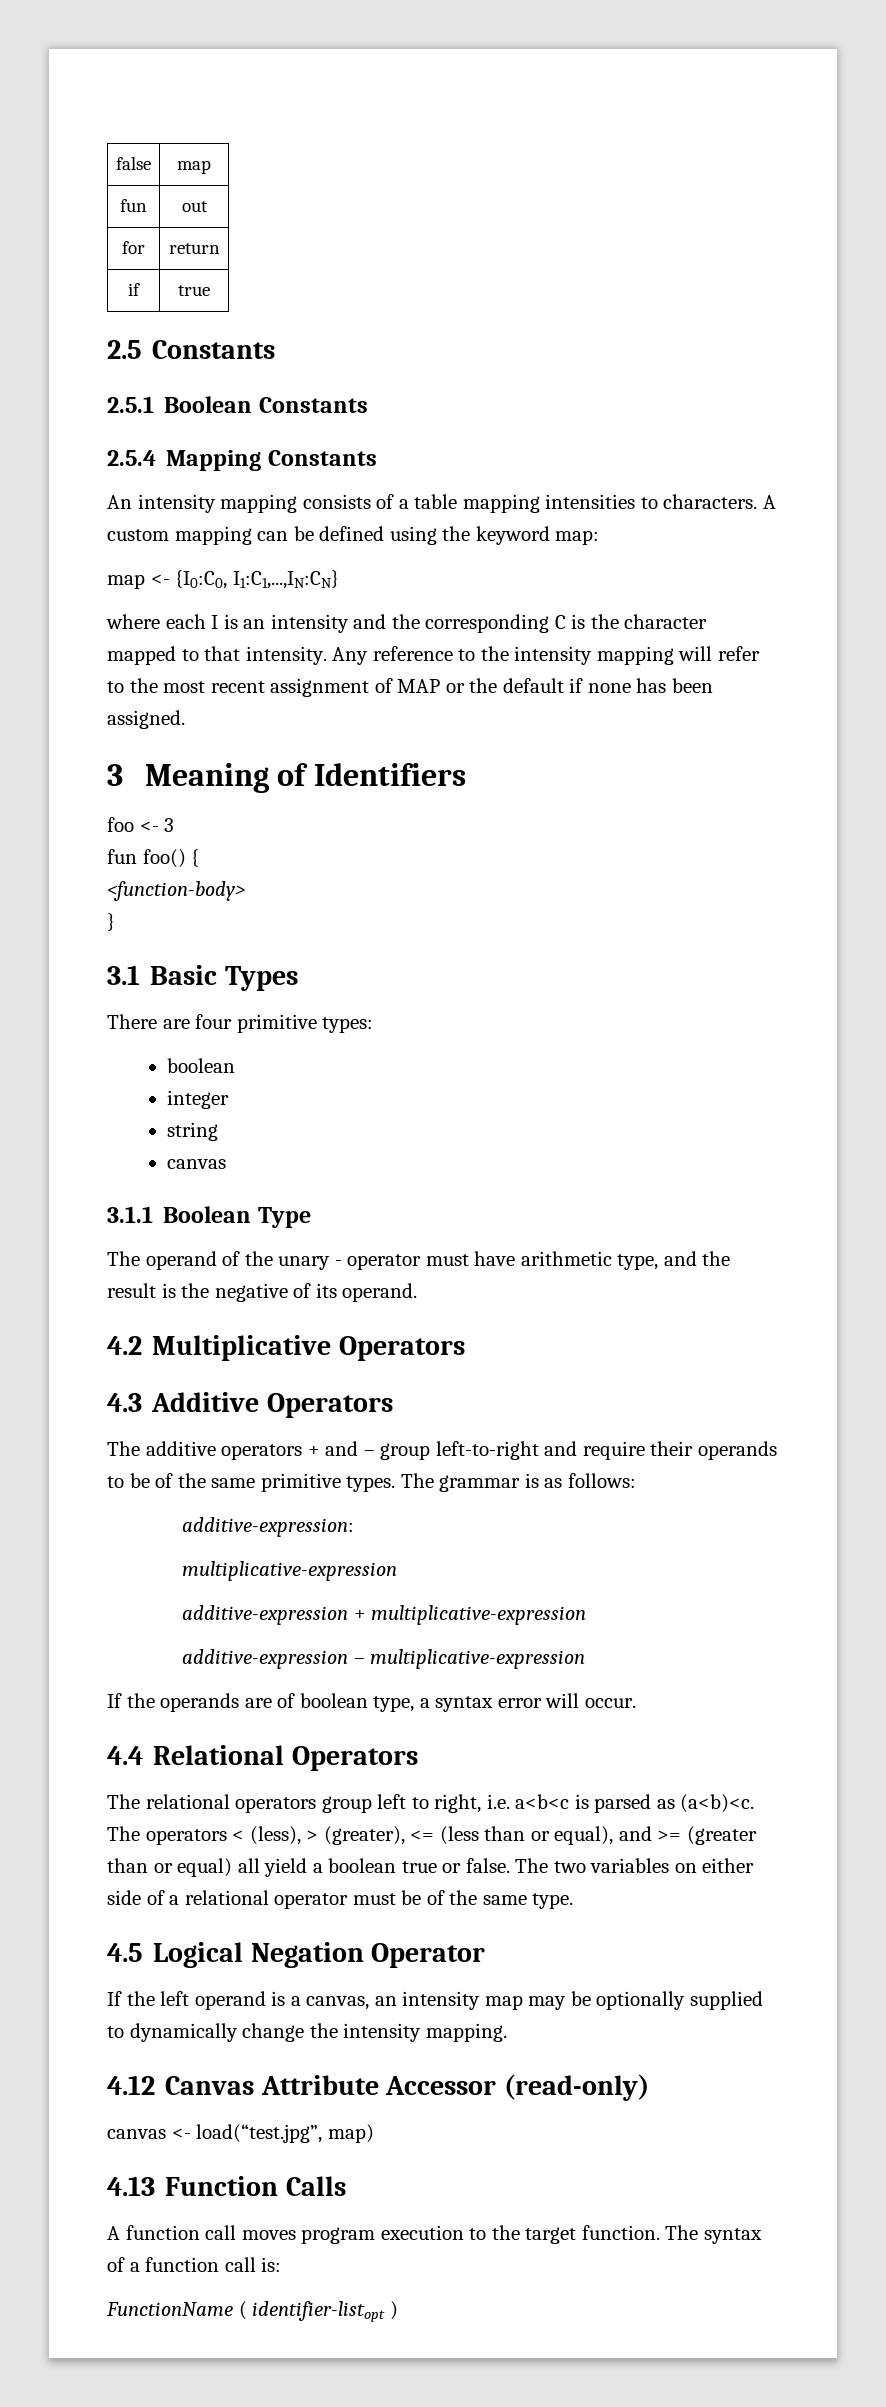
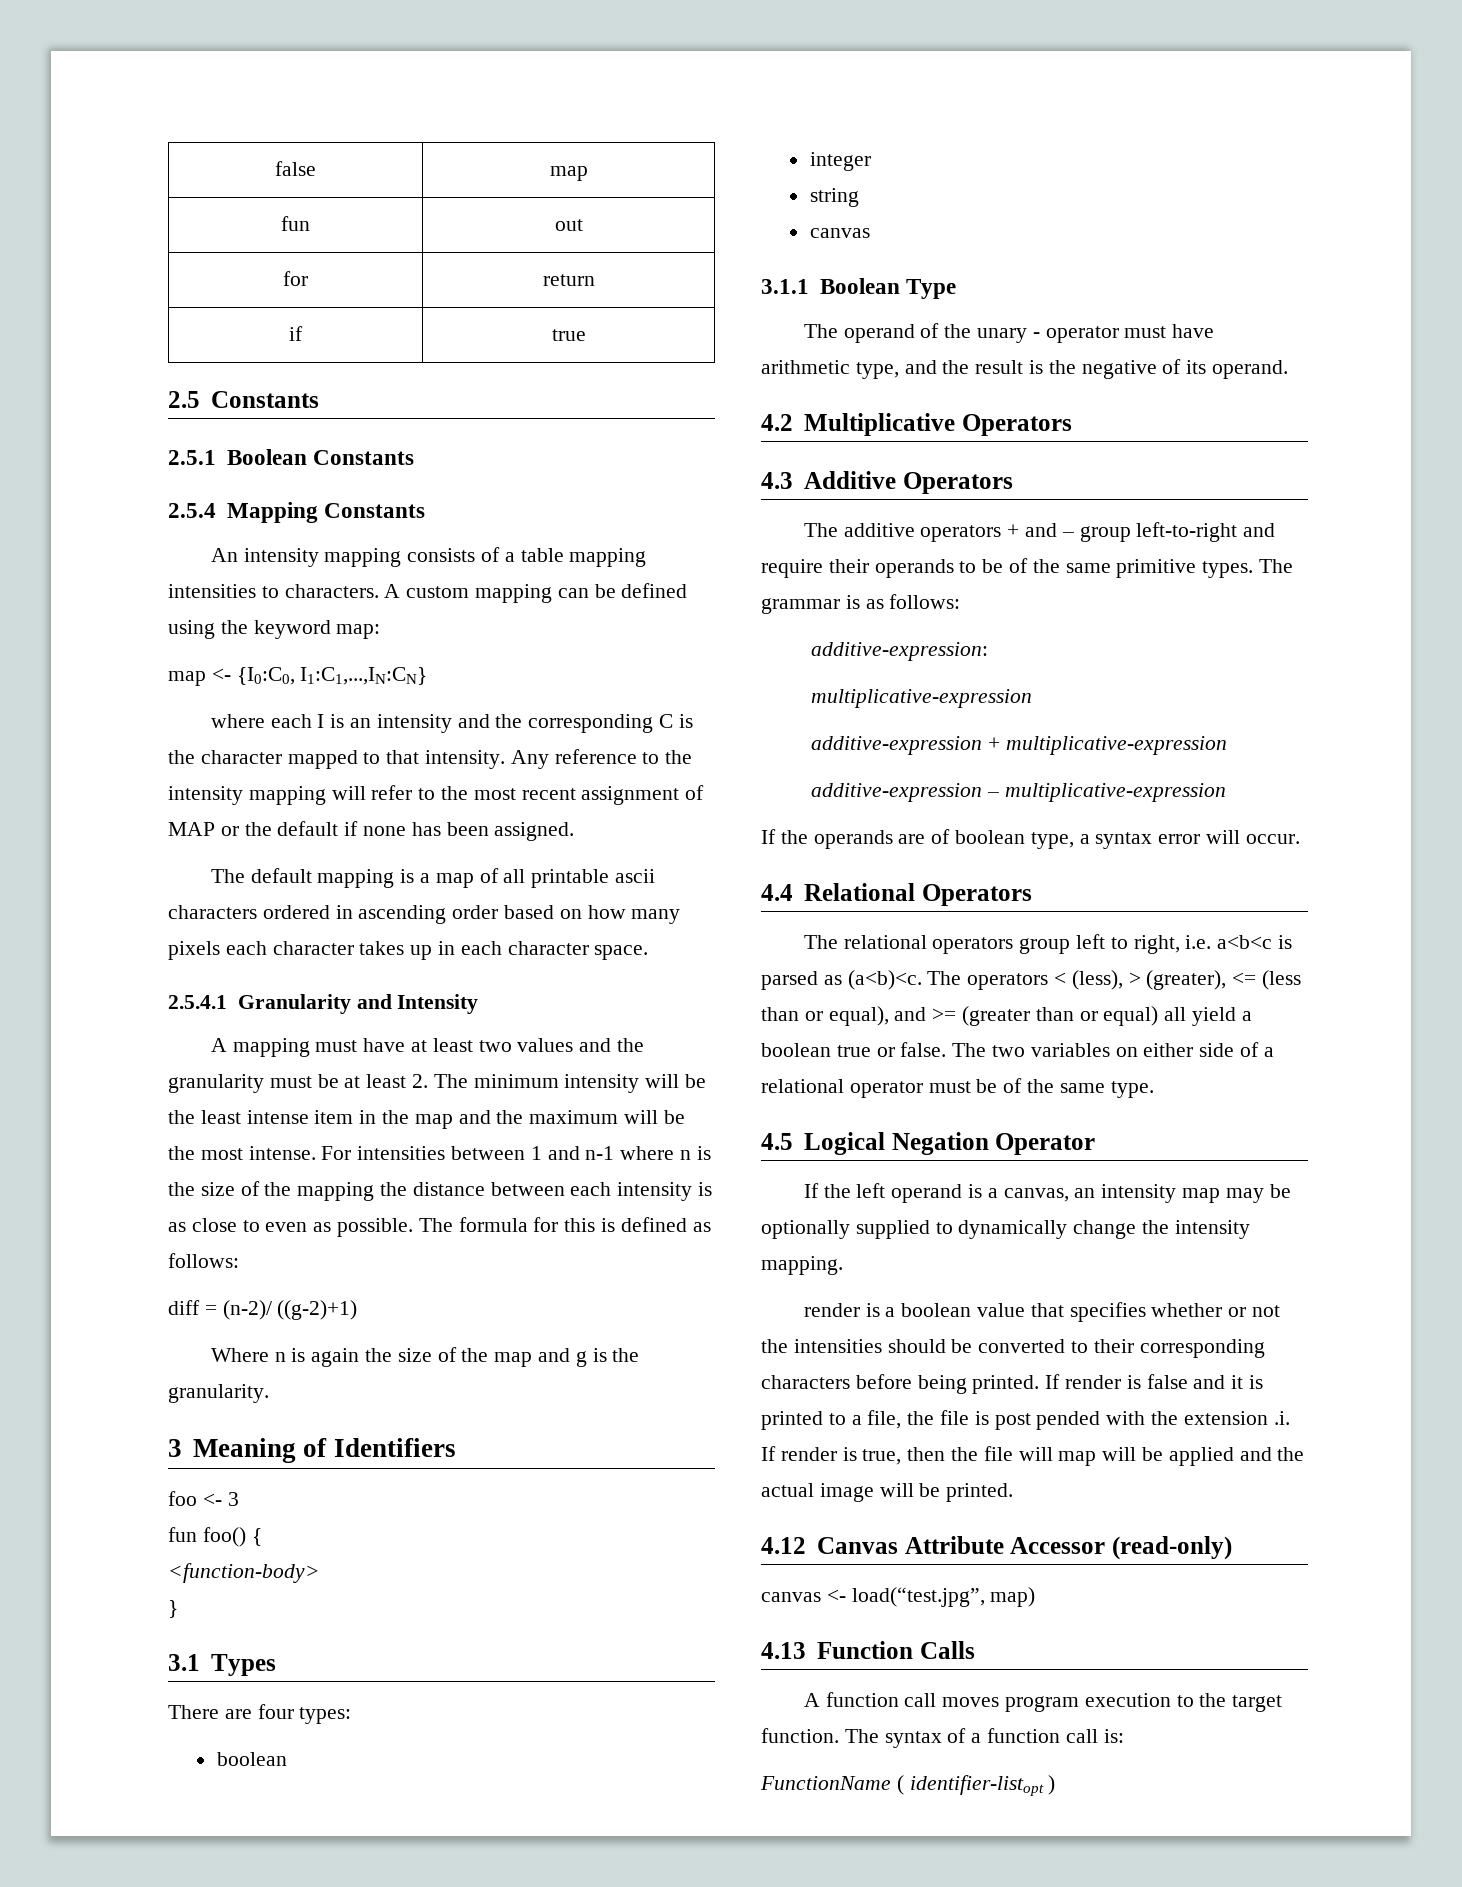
+ The default mapping is a map of all printable ascii characters ordered in ascending order based on how many pixels each character takes up in each character space.
+ 2.5.4.1 Granularity and Intensity
+ A mapping must have at least two values and the granularity must be at least 2. The minimum intensity will be the least intense item in the map and the maximum will be the most intense. For intensities between 1 and n-1 where n is the size of the mapping the distance between each intensity is as close to even as possible. The formula for this is defined as follows:
+ diff = (n-2)/ ((g-2)+1)
+ Where n is again the size of the map and g is the granularity.
- 3.1 Basic Types
+ 3.1 Types
- There are four primitive types:
+ There are four types:
+ render is a boolean value that specifies whether or not the intensities should be converted to their corresponding characters before being printed. If render is false and it is printed to a file, the file is post pended with the extension .i. If render is true, then the file will map will be applied and the actual image will be printed.

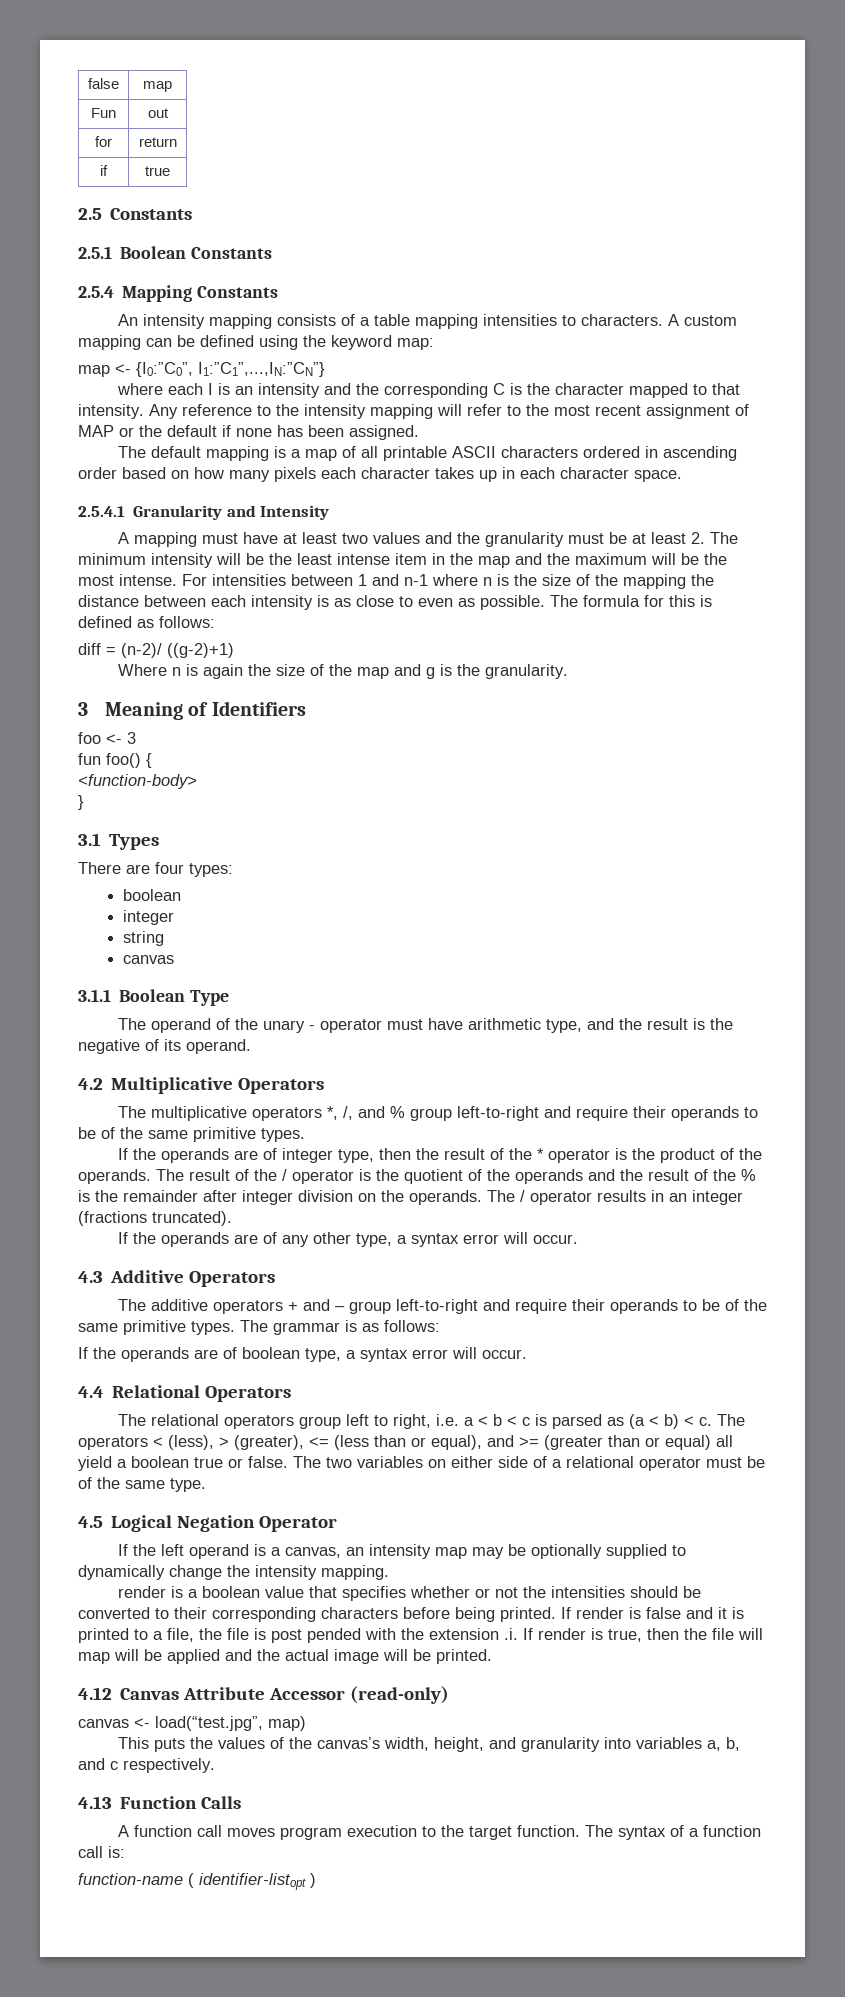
- fun | out
+ Fun | out
- map <- {I0:C0, I1:C1,...,IN:CN}
+ map <- {I0:”C0”, I1:”C1”,...,IN:”CN”}
- The default mapping is a map of all printable ascii characters ordered in ascending order based on how many pixels each character takes up in each character space.
+ The default mapping is a map of all printable ASCII characters ordered in ascending order based on how many pixels each character takes up in each character space.
+ The multiplicative operators *, /, and % group left-to-right and require their operands to be of the same primitive types.
+ If the operands are of integer type, then the result of the * operator is the product of the operands. The result of the / operator is the quotient of the operands and the result of the % is the remainder after integer division on the operands. The / operator results in an integer (fractions truncated).
+ If the operands are of any other type, a syntax error will occur.
- additive-expression:
- multiplicative-expression
- additive-expression + multiplicative-expression
- additive-expression – multiplicative-expression
- The relational operators group left to right, i.e. a<b<c is parsed as (a<b)<c.
+ The relational operators group left to right, i.e. a < b < c is parsed as (a < b) < c.
+ This puts the values of the canvas’s width, height, and granularity into variables a, b, and c respectively.
- FunctionName ( identifier-listopt )
+ function-name ( identifier-listopt )

